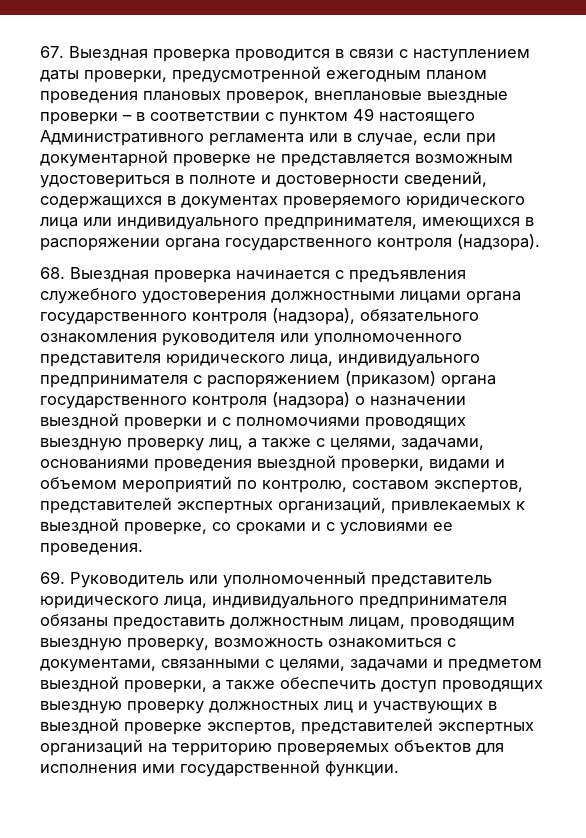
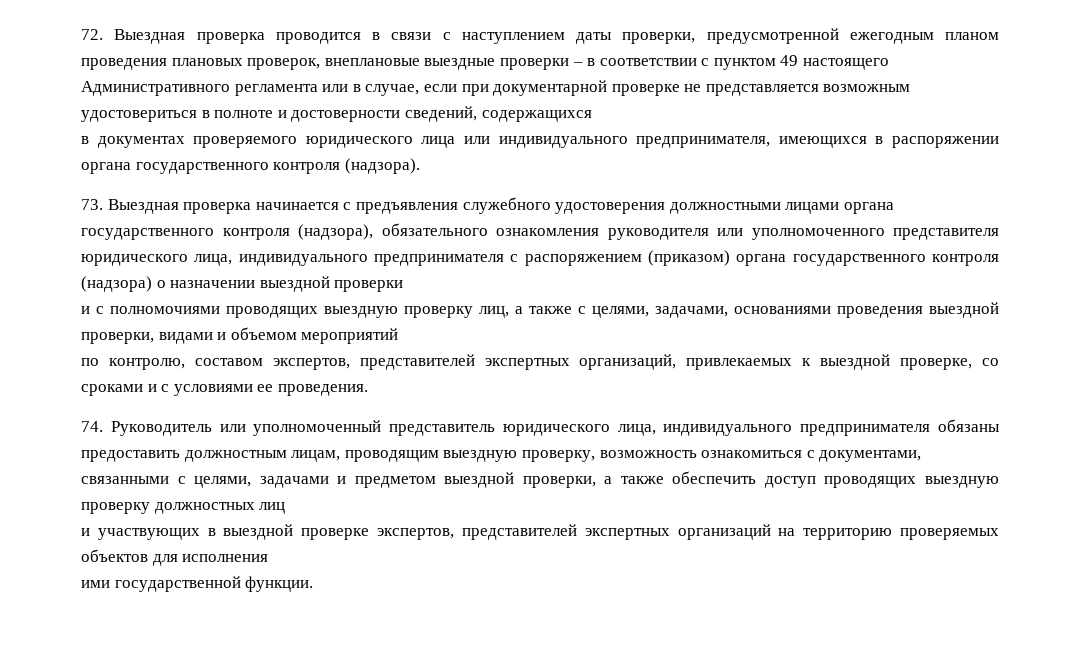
- 67. Выездная проверка проводится в связи с наступлением даты проверки, предусмотренной ежегодным планом проведения плановых проверок, внеплановые выездные проверки – в соответствии с пунктом 49 настоящего Административного регламента или в случае, если при документарной проверке не представляется возможным удостовериться в полноте и достоверности сведений, содержащихся в документах проверяемого юридического лица или индивидуального предпринимателя, имеющихся в распоряжении органа государственного контроля (надзора).
+ 72. Выездная проверка проводится в связи с наступлением даты проверки, предусмотренной ежегодным планом проведения плановых проверок, внеплановые выездные проверки – в соответствии с пунктом 49 настоящего Административного регламента или в случае, если при документарной проверке не представляется возможным удостовериться в полноте и достоверности сведений, содержащихся
+ в документах проверяемого юридического лица или индивидуального предпринимателя, имеющихся в распоряжении органа государственного контроля (надзора).
- 68. Выездная проверка начинается с предъявления служебного удостоверения должностными лицами органа государственного контроля (надзора), обязательного ознакомления руководителя или уполномоченного представителя юридического лица, индивидуального предпринимателя с распоряжением (приказом) органа государственного контроля (надзора) о назначении выездной проверки и с полномочиями проводящих выездную проверку лиц, а также с целями, задачами, основаниями проведения выездной проверки, видами и объемом мероприятий по контролю, составом экспертов, представителей экспертных организаций, привлекаемых к выездной проверке, со сроками и с условиями ее проведения.
+ 73. Выездная проверка начинается с предъявления служебного удостоверения должностными лицами органа государственного контроля (надзора), обязательного ознакомления руководителя или уполномоченного представителя юридического лица, индивидуального предпринимателя с распоряжением (приказом) органа государственного контроля (надзора) о назначении выездной проверки
+ и с полномочиями проводящих выездную проверку лиц, а также с целями, задачами, основаниями проведения выездной проверки, видами и объемом мероприятий
+ по контролю, составом экспертов, представителей экспертных организаций, привлекаемых к выездной проверке, со сроками и с условиями ее проведения.
- 69. Руководитель или уполномоченный представитель юридического лица, индивидуального предпринимателя обязаны предоставить должностным лицам, проводящим выездную проверку, возможность ознакомиться с документами, связанными с целями, задачами и предметом выездной проверки, а также обеспечить доступ проводящих выездную проверку должностных лиц и участвующих в выездной проверке экспертов, представителей экспертных организаций на территорию проверяемых объектов для исполнения ими государственной функции.
+ 74. Руководитель или уполномоченный представитель юридического лица, индивидуального предпринимателя обязаны предоставить должностным лицам, проводящим выездную проверку, возможность ознакомиться с документами, связанными с целями, задачами и предметом выездной проверки, а также обеспечить доступ проводящих выездную проверку должностных лиц
+ и участвующих в выездной проверке экспертов, представителей экспертных организаций на территорию проверяемых объектов для исполнения
+ ими государственной функции.

